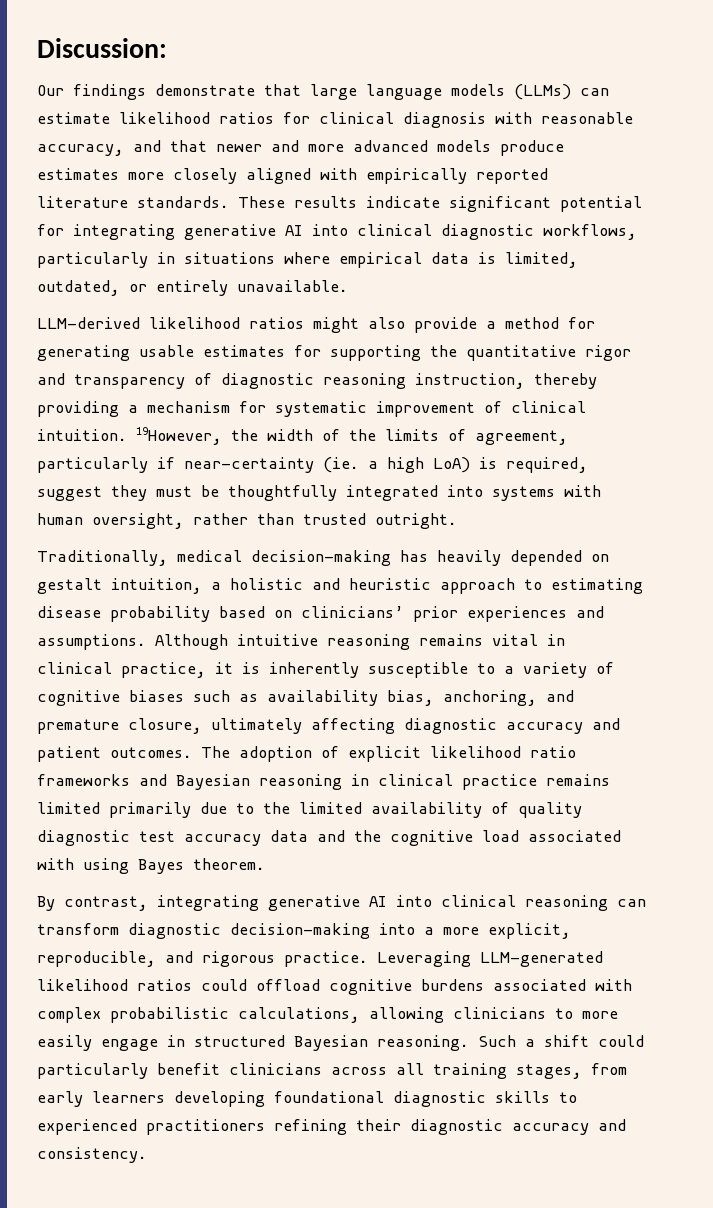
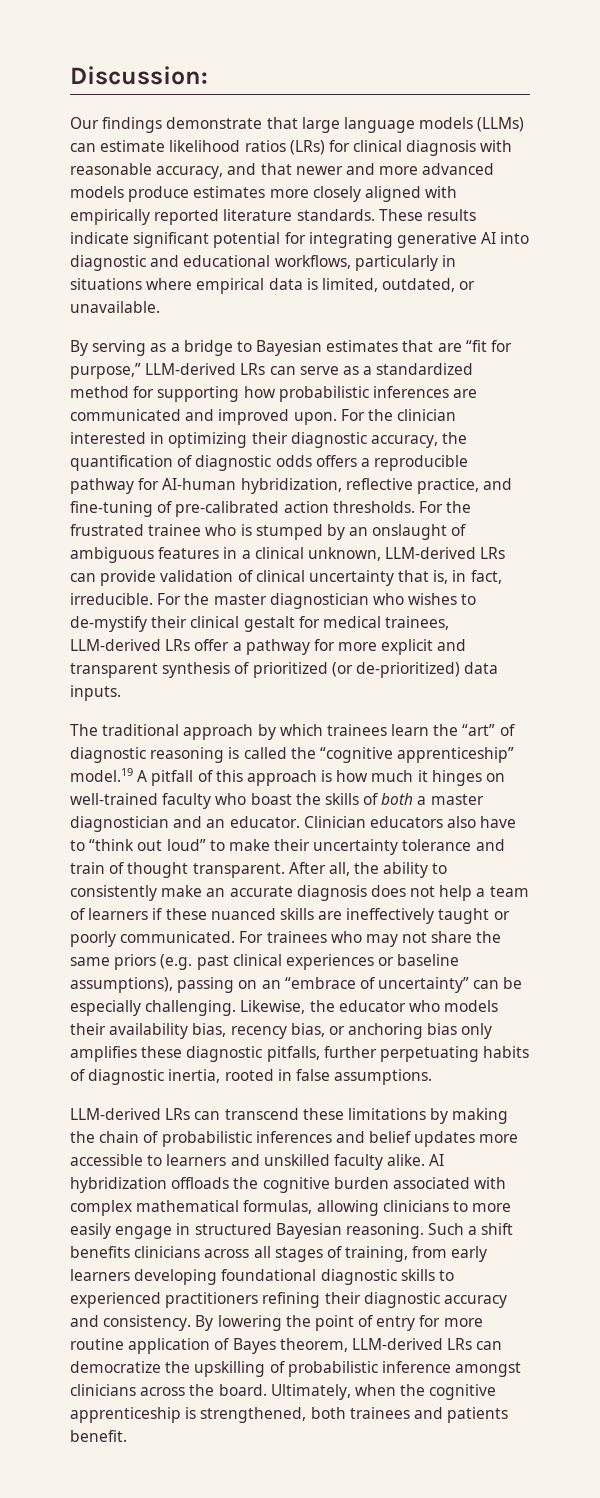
- Our findings demonstrate that large language models (LLMs) can estimate likelihood ratios for clinical diagnosis with reasonable accuracy, and that newer and more advanced models produce estimates more closely aligned with empirically reported literature standards.
+ Our findings demonstrate that large language models (LLMs) can estimate likelihood ratios (LRs) for clinical diagnosis with reasonable accuracy, and that newer and more advanced models produce estimates more closely aligned with empirically reported literature standards.
- These results indicate significant potential for integrating generative AI into clinical diagnostic workflows, particularly in situations where empirical data is limited, outdated, or entirely unavailable.
+ These results indicate significant potential for integrating generative AI into diagnostic and educational workflows, particularly in situations where empirical data is limited, outdated, or unavailable.
- LLM-derived likelihood ratios might also provide a method for generating usable estimates for supporting the quantitative rigor and transparency of diagnostic reasoning instruction, thereby providing a mechanism for systematic improvement of clinical intuition. 19However, the width of the limits of agreement, particularly if near-certainty (ie. a high LoA) is required, suggest they must be thoughtfully integrated into systems with human oversight, rather than trusted outright.
- Traditionally, medical decision-making has heavily depended on gestalt intuition, a holistic and heuristic approach to estimating disease probability based on clinicians’ prior experiences and assumptions. Although intuitive reasoning remains vital in clinical practice, it is inherently susceptible to a variety of cognitive biases such as availability bias, anchoring, and premature closure, ultimately affecting diagnostic accuracy and patient outcomes. The adoption of explicit likelihood ratio frameworks and Bayesian reasoning in clinical practice remains limited primarily due to the limited availability of quality diagnostic test accuracy data and the cognitive load associated with using Bayes theorem.
- By contrast, integrating generative AI into clinical reasoning can transform diagnostic decision-making into a more explicit, reproducible, and rigorous practice. Leveraging LLM-generated likelihood ratios could offload cognitive burdens associated with complex probabilistic calculations, allowing clinicians to more easily engage in structured Bayesian reasoning.
+ By serving as a bridge to Bayesian estimates that are “fit for purpose,” LLM-derived LRs can serve as a standardized method for supporting how probabilistic inferences are communicated and improved upon. For the clinician interested in optimizing their diagnostic accuracy, the quantification of diagnostic odds offers a reproducible pathway for AI-human hybridization, reflective practice, and fine-tuning of pre-calibrated action thresholds. For the frustrated trainee who is stumped by an onslaught of ambiguous features in a clinical unknown, LLM-derived LRs can provide validation of clinical uncertainty that is, in fact, irreducible. For the master diagnostician who wishes to de-mystify their clinical gestalt for medical trainees, LLM-derived LRs offer a pathway for more explicit and transparent synthesis of prioritized (or de-prioritized) data inputs.
+ The traditional approach by which trainees learn the “art” of diagnostic reasoning is called the “cognitive apprenticeship” model.19 A pitfall of this approach is how much it hinges on well-trained faculty who boast the skills of both a master diagnostician and an educator. Clinician educators also have to “think out loud” to make their uncertainty tolerance and train of thought transparent. After all, the ability to consistently make an accurate diagnosis does not help a team of learners if these nuanced skills are ineffectively taught or poorly communicated. For trainees who may not share the same priors (e.g. past clinical experiences or baseline assumptions), passing on an “embrace of uncertainty” can be especially challenging. Likewise, the educator who models their availability bias, recency bias, or anchoring bias only amplifies these diagnostic pitfalls, further perpetuating habits of diagnostic inertia, rooted in false assumptions.
+ LLM-derived LRs can transcend these limitations by making the chain of probabilistic inferences and belief updates more accessible to learners and unskilled faculty alike. AI hybridization offloads the cognitive burden associated with complex mathematical formulas, allowing clinicians to more easily engage in structured Bayesian reasoning.
- Such a shift could particularly benefit clinicians across all training stages, from early learners developing foundational diagnostic skills to experienced practitioners refining their diagnostic accuracy and consistency.
+ Such a shift benefits clinicians across all stages of training, from early learners developing foundational diagnostic skills to experienced practitioners refining their diagnostic accuracy and consistency.
+ By lowering the point of entry for more routine application of Bayes theorem, LLM-derived LRs can democratize the upskilling of probabilistic inference amongst clinicians across the board. Ultimately, when the cognitive apprenticeship is strengthened, both trainees and patients benefit.

